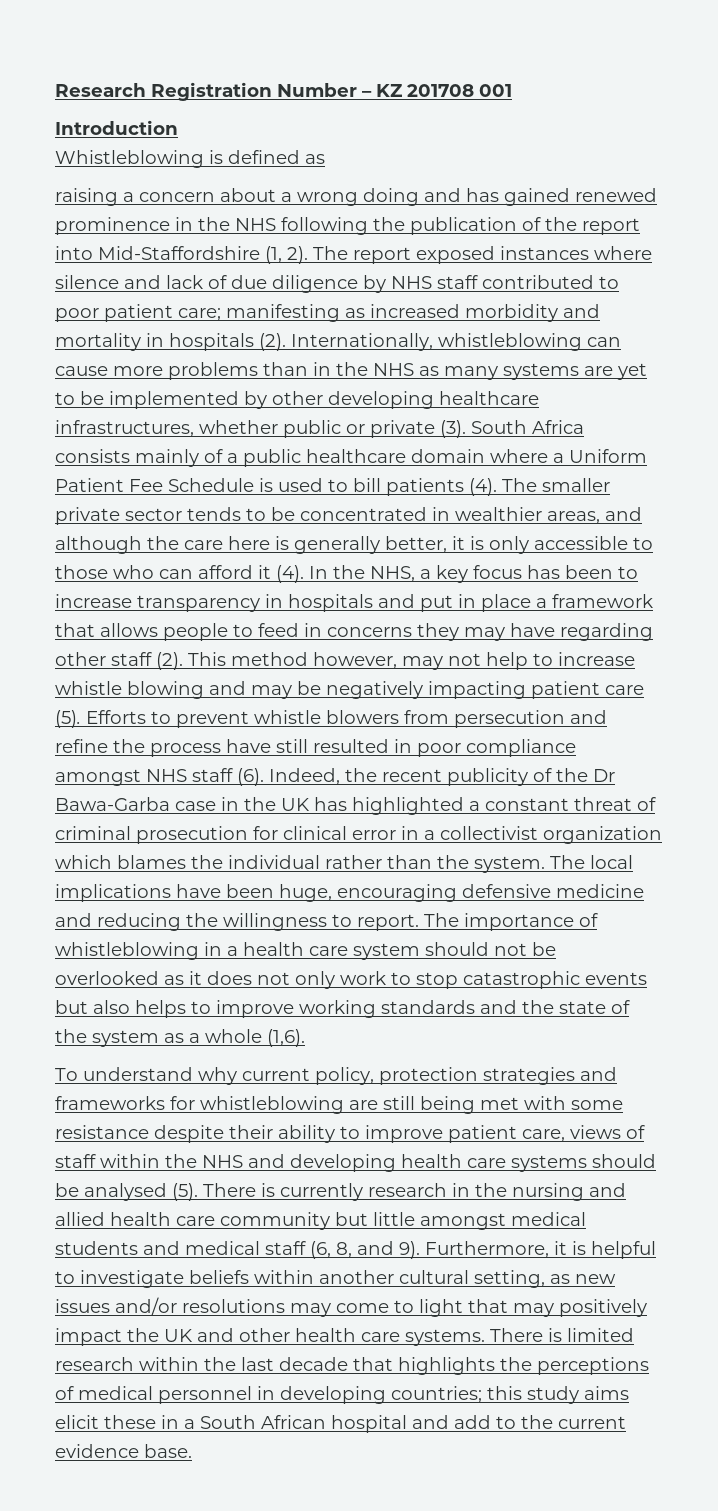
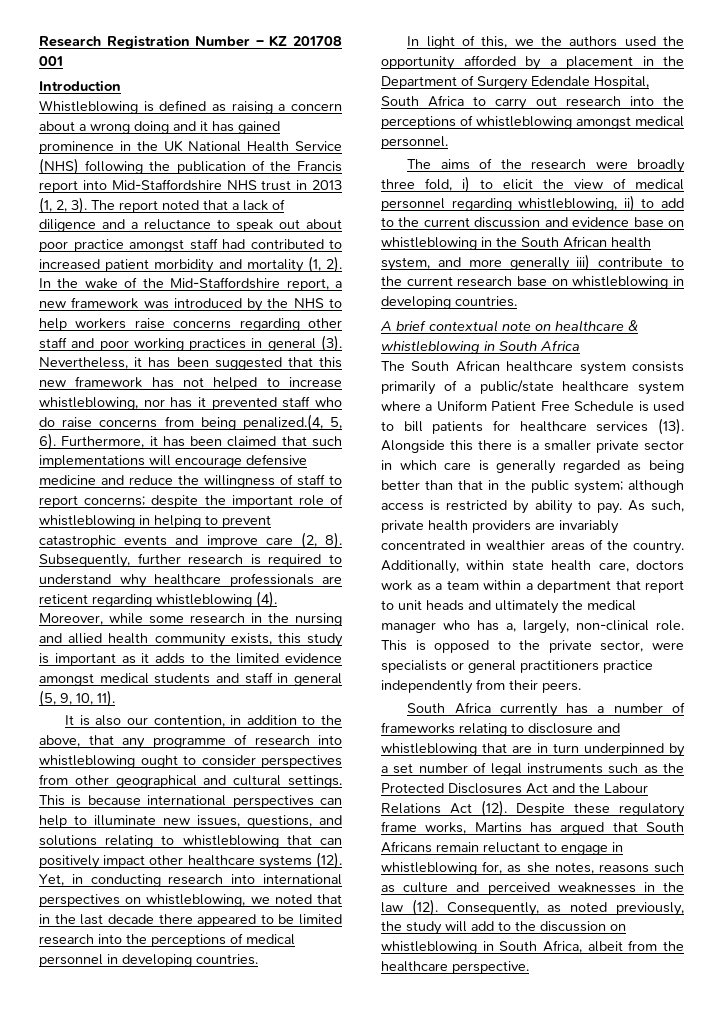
- Whistleblowing is defined as
- raising a concern about a wrong doing and has gained renewed prominence in the NHS following the publication of the report into Mid-Staffordshire (1, 2). The report exposed instances where silence and lack of due diligence by NHS staff contributed to poor patient care; manifesting as increased morbidity and mortality in hospitals (2). Internationally, whistleblowing can cause more problems than in the NHS as many systems are yet to be implemented by other developing healthcare infrastructures, whether public or private (3). South Africa consists mainly of a public healthcare domain where a Uniform Patient Fee Schedule is used to bill patients (4). The smaller private sector tends to be concentrated in wealthier areas, and although the care here is generally better, it is only accessible to those who can afford it (4). In the NHS, a key focus has been to increase transparency in hospitals and put in place a framework that allows people to feed in concerns they may have regarding other staff (2). This method however, may not help to increase whistle blowing and may be negatively impacting patient care (5). Efforts to prevent whistle blowers from persecution and refine the process have still resulted in poor compliance amongst NHS staff (6). Indeed, the recent publicity of the Dr Bawa-Garba case in the UK has highlighted a constant threat of criminal prosecution for clinical error in a collectivist organization which blames the individual rather than the system. The local implications have been huge, encouraging defensive medicine and reducing the willingness to report. The importance of whistleblowing in a health care system should not be overlooked as it does not only work to stop catastrophic events but also helps to improve working standards and the state of the system as a whole (1,6).
- To understand why current policy, protection strategies and frameworks for whistleblowing are still being met with some resistance despite their ability to improve patient care, views of staff within the NHS and developing health care systems should be analysed (5). There is currently research in the nursing and allied health care community but little amongst medical students and medical staff (6, 8, and 9). Furthermore, it is helpful to investigate beliefs within another cultural setting, as new issues and/or resolutions may come to light that may positively impact the UK and other health care systems. There is limited research within the last decade that highlights the perceptions of medical personnel in developing countries; this study aims elicit these in a South African hospital and add to the current evidence base.
+ Whistleblowing is defined as raising a concern about a wrong doing and it has gained prominence in the UK National Health Service (NHS) following the publication of the Francis report into Mid-Staffordshire NHS trust in 2013 (1, 2, 3). The report noted that a lack of diligence and a reluctance to speak out about poor practice amongst staff had contributed to increased patient morbidity and mortality (1, 2). In the wake of the Mid-Staffordshire report, a new framework was introduced by the NHS to help workers raise concerns regarding other staff and poor working practices in general (3). Nevertheless, it has been suggested that this new framework has not helped to increase whistleblowing, nor has it prevented staff who do raise concerns from being penalized.(4, 5, 6). Furthermore, it has been claimed that such implementations will encourage defensive medicine and reduce the willingness of staff to report concerns; despite the important role of whistleblowing in helping to prevent catastrophic events and improve care (2, 8). Subsequently, further research is required to understand why healthcare professionals are reticent regarding whistleblowing (4). Moreover, while some research in the nursing and allied health community exists, this study is important as it adds to the limited evidence amongst medical students and staff in general (5, 9, 10, 11).
+ It is also our contention, in addition to the above, that any programme of research into whistleblowing ought to consider perspectives from other geographical and cultural settings. This is because international perspectives can help to illuminate new issues, questions, and solutions relating to whistleblowing that can positively impact other healthcare systems (12). Yet, in conducting research into international perspectives on whistleblowing, we noted that in the last decade there appeared to be limited research into the perceptions of medical personnel in developing countries.
+ In light of this, we the authors used the opportunity afforded by a placement in the Department of Surgery Edendale Hospital, South Africa to carry out research into the perceptions of whistleblowing amongst medical personnel.
+ The aims of the research were broadly three fold, i) to elicit the view of medical personnel regarding whistleblowing, ii) to add to the current discussion and evidence base on whistleblowing in the South African health system, and more generally iii) contribute to the current research base on whistleblowing in developing countries.
+ A brief contextual note on healthcare & whistleblowing in South Africa
+ The South African healthcare system consists primarily of a public/state healthcare system where a Uniform Patient Free Schedule is used to bill patients for healthcare services (13). Alongside this there is a smaller private sector in which care is generally regarded as being better than that in the public system; although access is restricted by ability to pay. As such, private health providers are invariably concentrated in wealthier areas of the country. Additionally, within state health care, doctors work as a team within a department that report to unit heads and ultimately the medical manager who has a, largely, non-clinical role. This is opposed to the private sector, were specialists or general practitioners practice independently from their peers.
+ South Africa currently has a number of frameworks relating to disclosure and whistleblowing that are in turn underpinned by a set number of legal instruments such as the Protected Disclosures Act and the Labour Relations Act (12). Despite these regulatory frame works, Martins has argued that South Africans remain reluctant to engage in whistleblowing for, as she notes, reasons such as culture and perceived weaknesses in the law (12). Consequently, as noted previously, the study will add to the discussion on whistleblowing in South Africa, albeit from the healthcare perspective.

